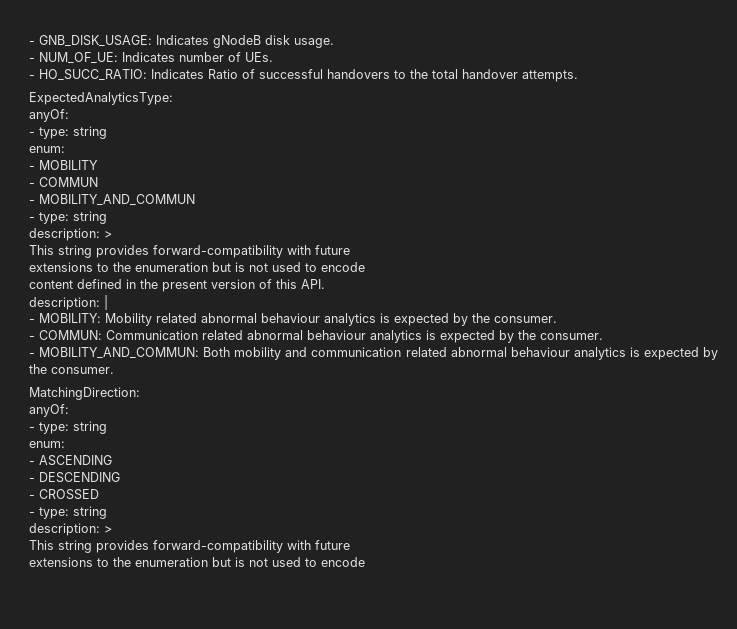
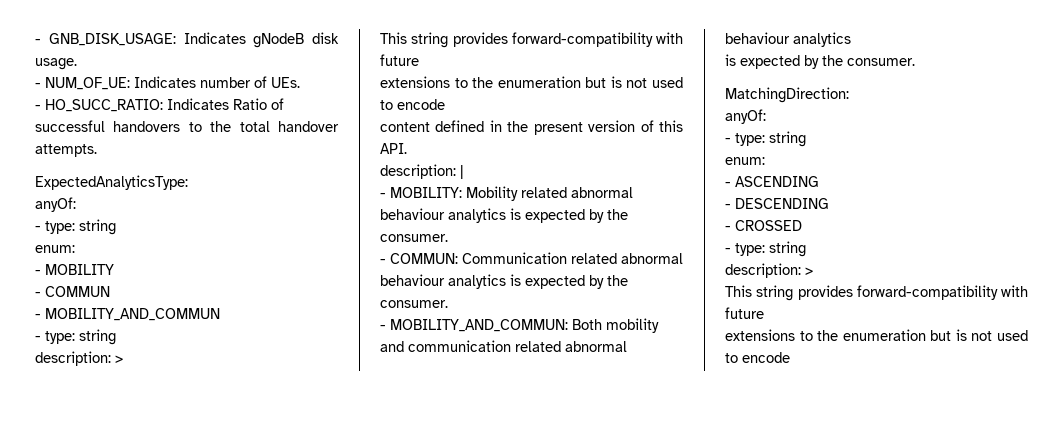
- - MOBILITY_AND_COMMUN: Both mobility and communication related abnormal behaviour analytics is expected by the consumer.
+ - MOBILITY_AND_COMMUN: Both mobility and communication related abnormal behaviour analytics
+ is expected by the consumer.

